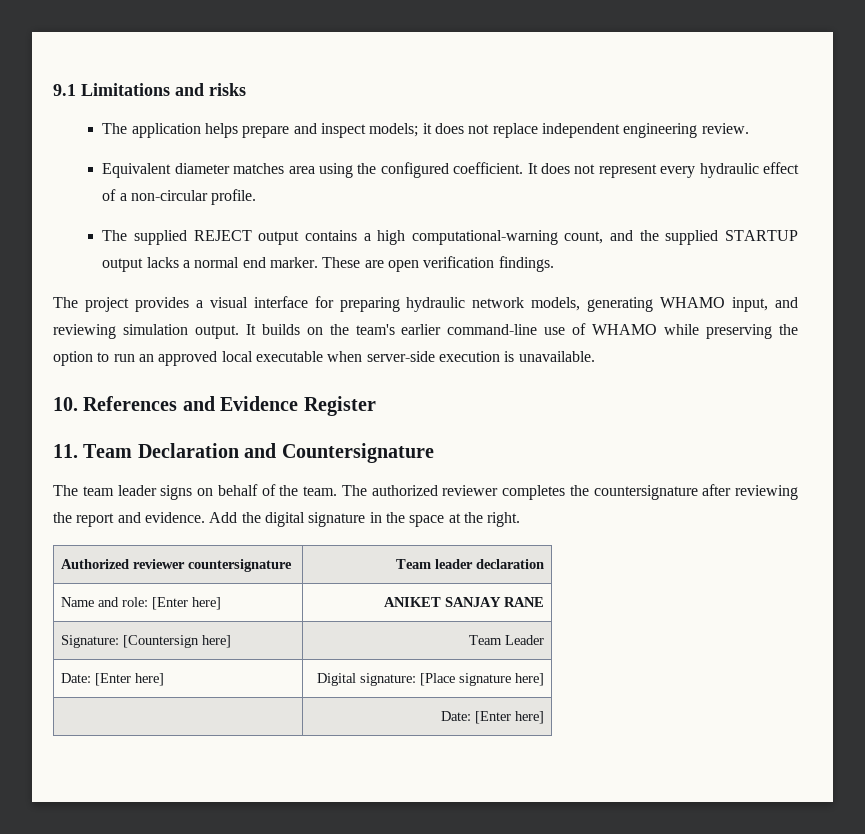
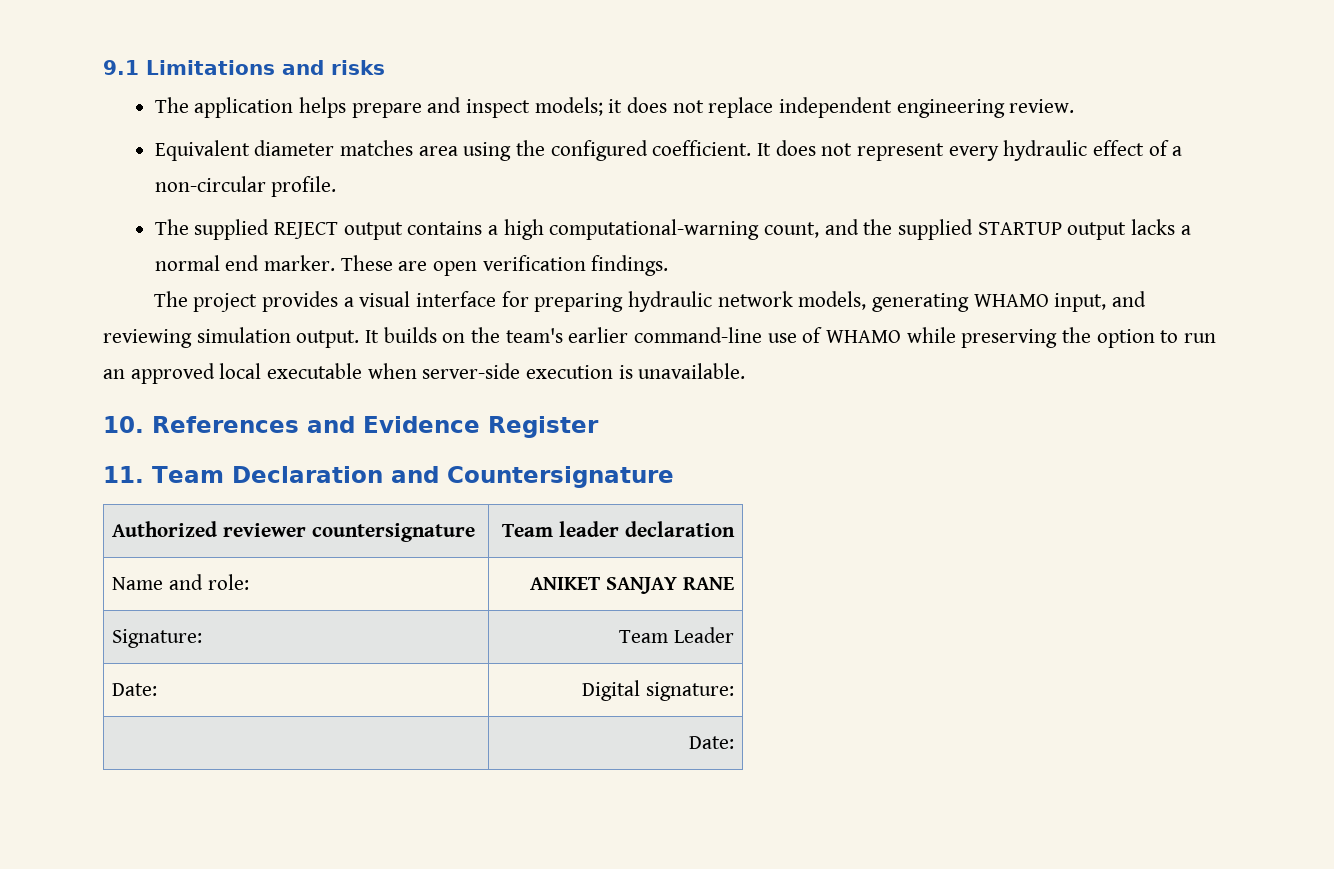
- The team leader signs on behalf of the team. The authorized reviewer completes the countersignature after reviewing the report and evidence. Add the digital signature in the space at the right.
- Name and role: [Enter here] | ANIKET SANJAY RANE
+ Name and role: | ANIKET SANJAY RANE
- Signature: [Countersign here] | Team Leader
+ Signature: | Team Leader
- Date: [Enter here] | Digital signature: [Place signature here]
- | Date: [Enter here]
+ Date: | Digital signature:
+ | Date:

